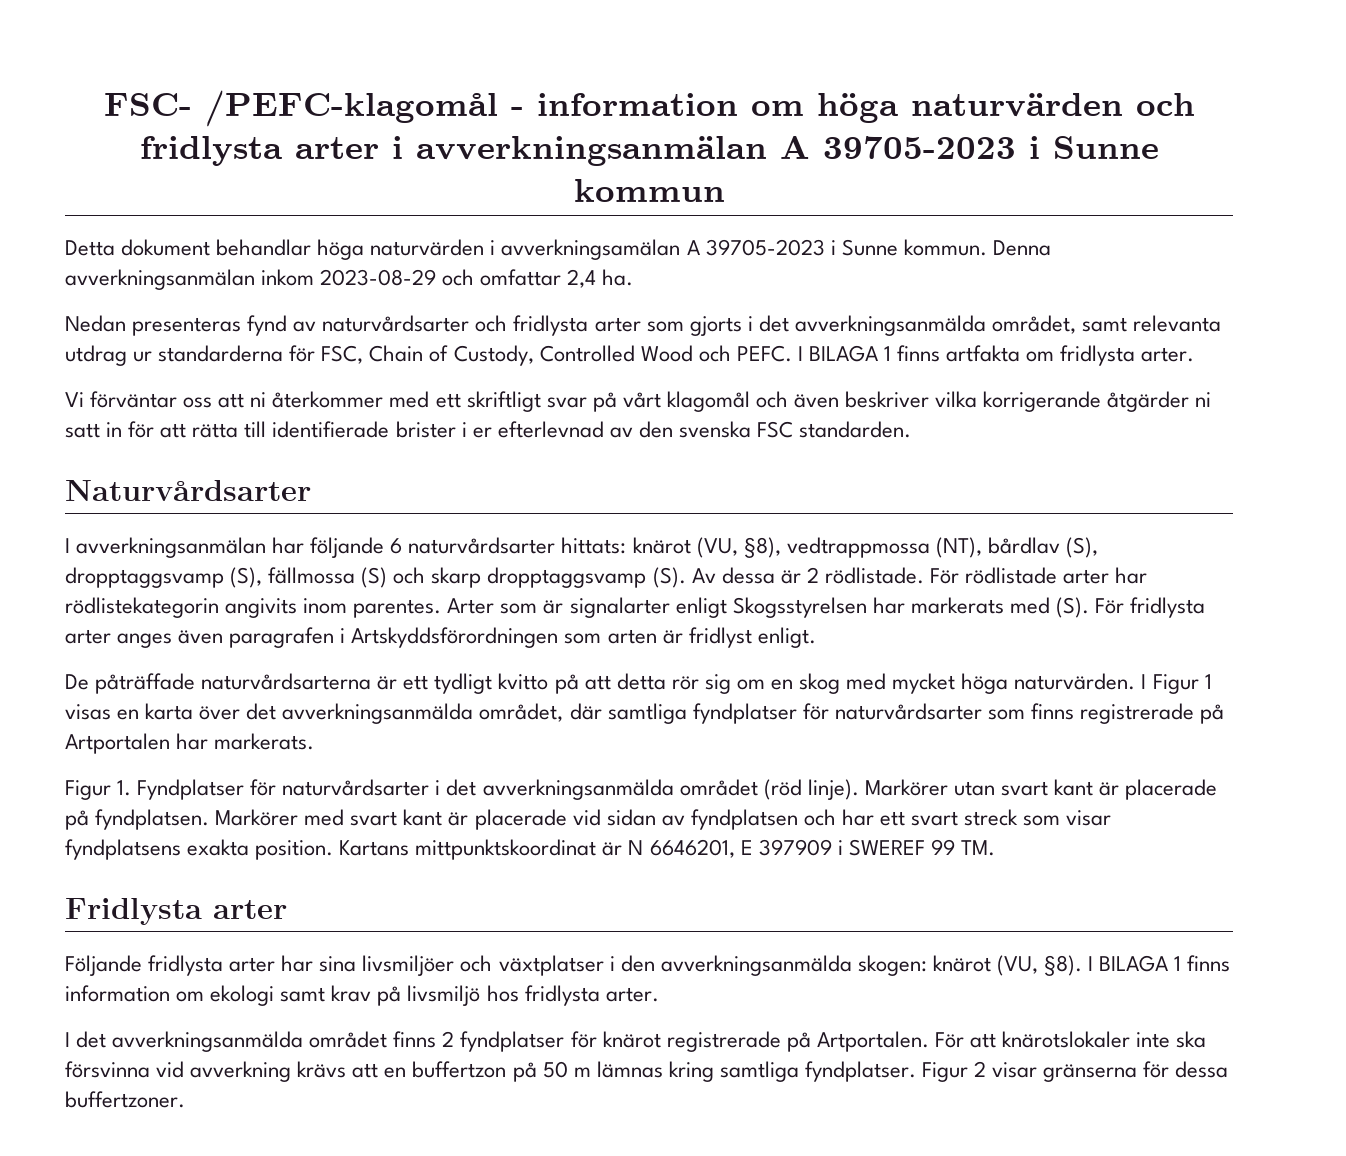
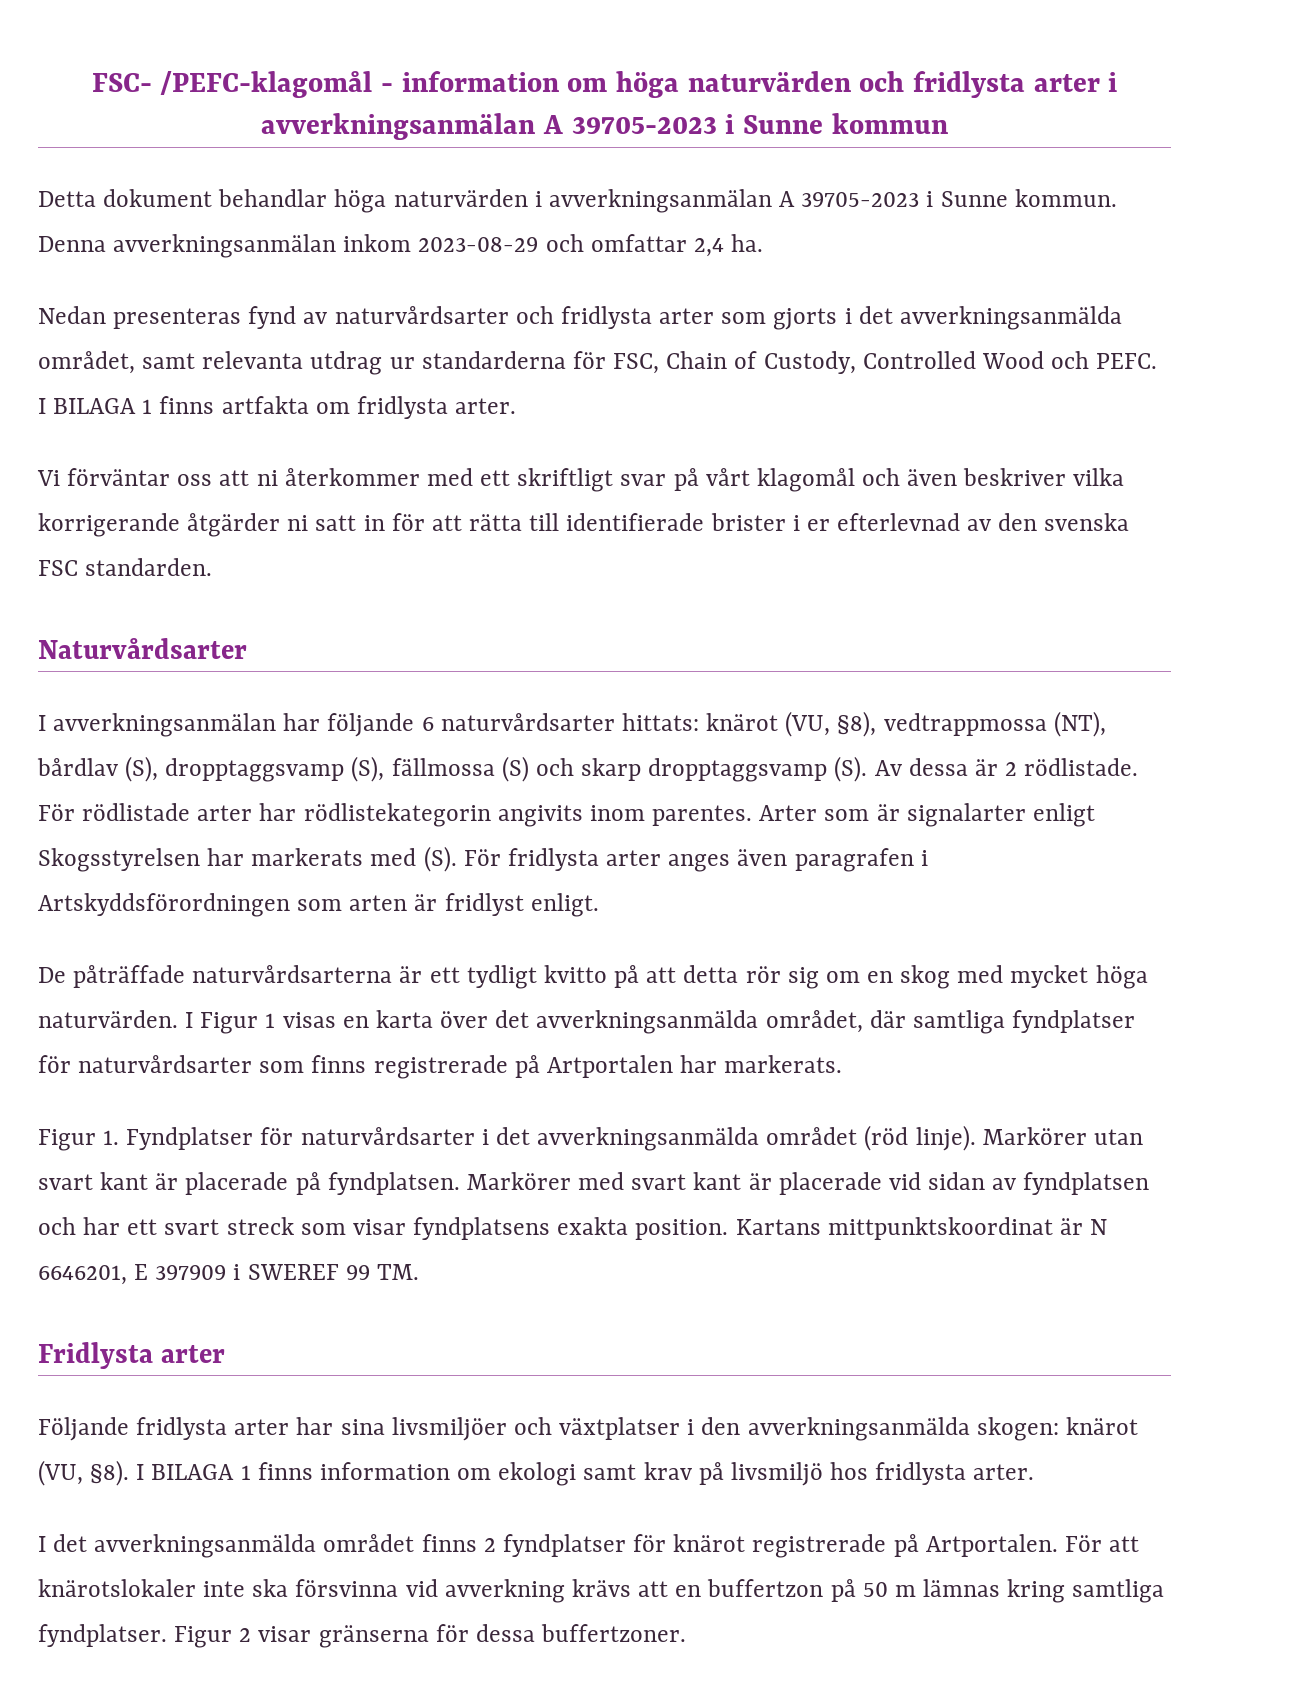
- Detta dokument behandlar höga naturvärden i avverkningsamälan A 39705-2023 i Sunne kommun.
+ Detta dokument behandlar höga naturvärden i avverkningsanmälan A 39705-2023 i Sunne kommun.

